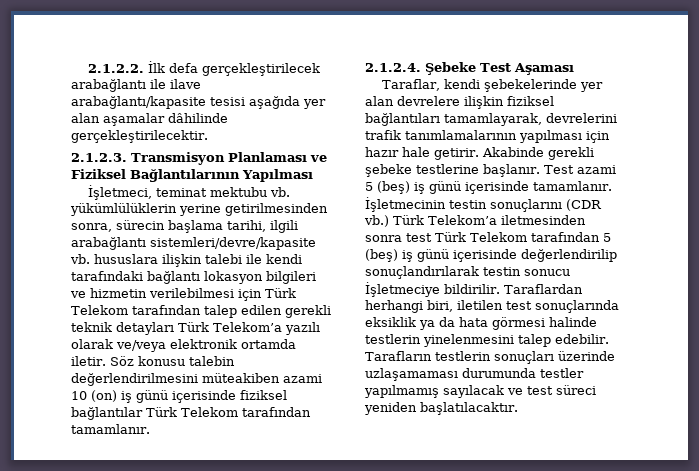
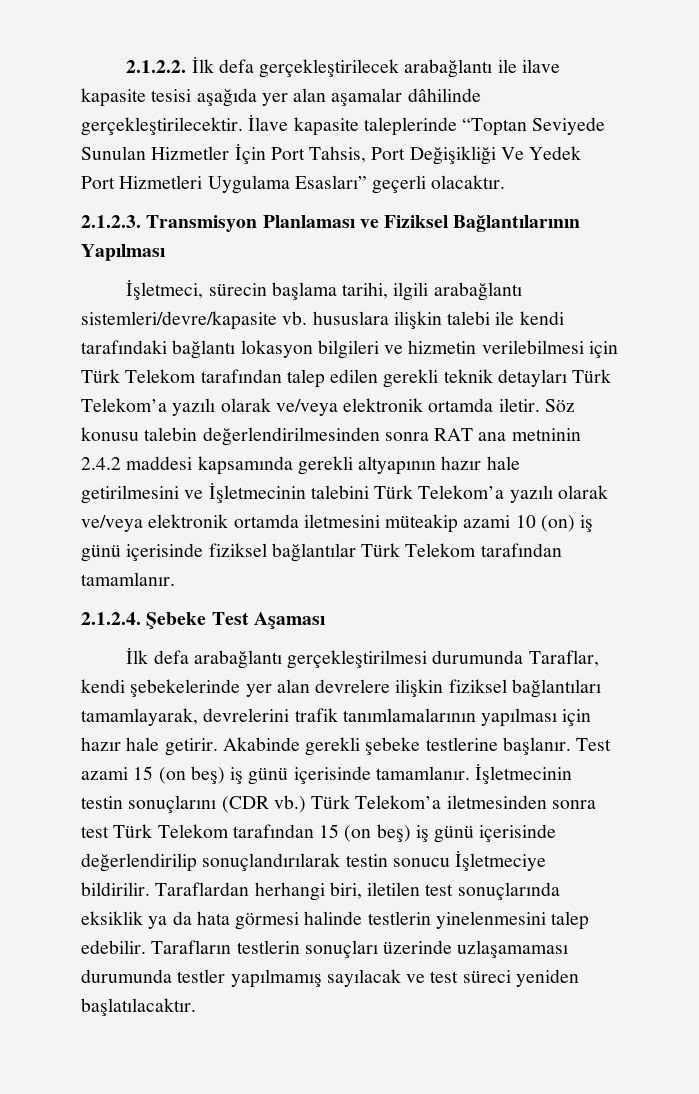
- 2.1.2.2. İlk defa gerçekleştirilecek arabağlantı ile ilave arabağlantı/kapasite tesisi aşağıda yer alan aşamalar dâhilinde gerçekleştirilecektir.
+ 2.1.2.2. İlk defa gerçekleştirilecek arabağlantı ile ilave kapasite tesisi aşağıda yer alan aşamalar dâhilinde gerçekleştirilecektir. İlave kapasite taleplerinde “Toptan Seviyede Sunulan Hizmetler İçin Port Tahsis, Port Değişikliği Ve Yedek Port Hizmetleri Uygulama Esasları” geçerli olacaktır.
- İşletmeci, teminat mektubu vb. yükümlülüklerin yerine getirilmesinden sonra, sürecin başlama tarihi, ilgili arabağlantı sistemleri/devre/kapasite vb. hususlara ilişkin talebi ile kendi tarafındaki bağlantı lokasyon bilgileri ve hizmetin verilebilmesi için Türk Telekom tarafından talep edilen gerekli teknik detayları Türk Telekom’a yazılı olarak ve/veya elektronik ortamda iletir.
+ İşletmeci, sürecin başlama tarihi, ilgili arabağlantı sistemleri/devre/kapasite vb. hususlara ilişkin talebi ile kendi tarafındaki bağlantı lokasyon bilgileri ve hizmetin verilebilmesi için Türk Telekom tarafından talep edilen gerekli teknik detayları Türk Telekom’a yazılı olarak ve/veya elektronik ortamda iletir.
- Söz konusu talebin değerlendirilmesini müteakiben azami 10 (on) iş günü içerisinde fiziksel bağlantılar Türk Telekom tarafından tamamlanır.
+ Söz konusu talebin değerlendirilmesinden sonra RAT ana metninin 2.4.2 maddesi kapsamında gerekli altyapının hazır hale getirilmesini ve İşletmecinin talebini Türk Telekom’a yazılı olarak ve/veya elektronik ortamda iletmesini müteakip azami 10 (on) iş günü içerisinde fiziksel bağlantılar Türk Telekom tarafından tamamlanır.
- Taraflar, kendi şebekelerinde yer alan devrelere ilişkin fiziksel bağlantıları tamamlayarak, devrelerini trafik tanımlamalarının yapılması için hazır hale getirir.
+ İlk defa arabağlantı gerçekleştirilmesi durumunda Taraflar, kendi şebekelerinde yer alan devrelere ilişkin fiziksel bağlantıları tamamlayarak, devrelerini trafik tanımlamalarının yapılması için hazır hale getirir.
- Test azami 5 (beş) iş günü içerisinde tamamlanır.
+ Test azami 15 (on beş) iş günü içerisinde tamamlanır.
- Türk Telekom’a iletmesinden sonra test Türk Telekom tarafından 5 (beş) iş günü içerisinde değerlendirilip sonuçlandırılarak testin sonucu İşletmeciye bildirilir.
+ Türk Telekom’a iletmesinden sonra test Türk Telekom tarafından 15 (on beş) iş günü içerisinde değerlendirilip sonuçlandırılarak testin sonucu İşletmeciye bildirilir.

